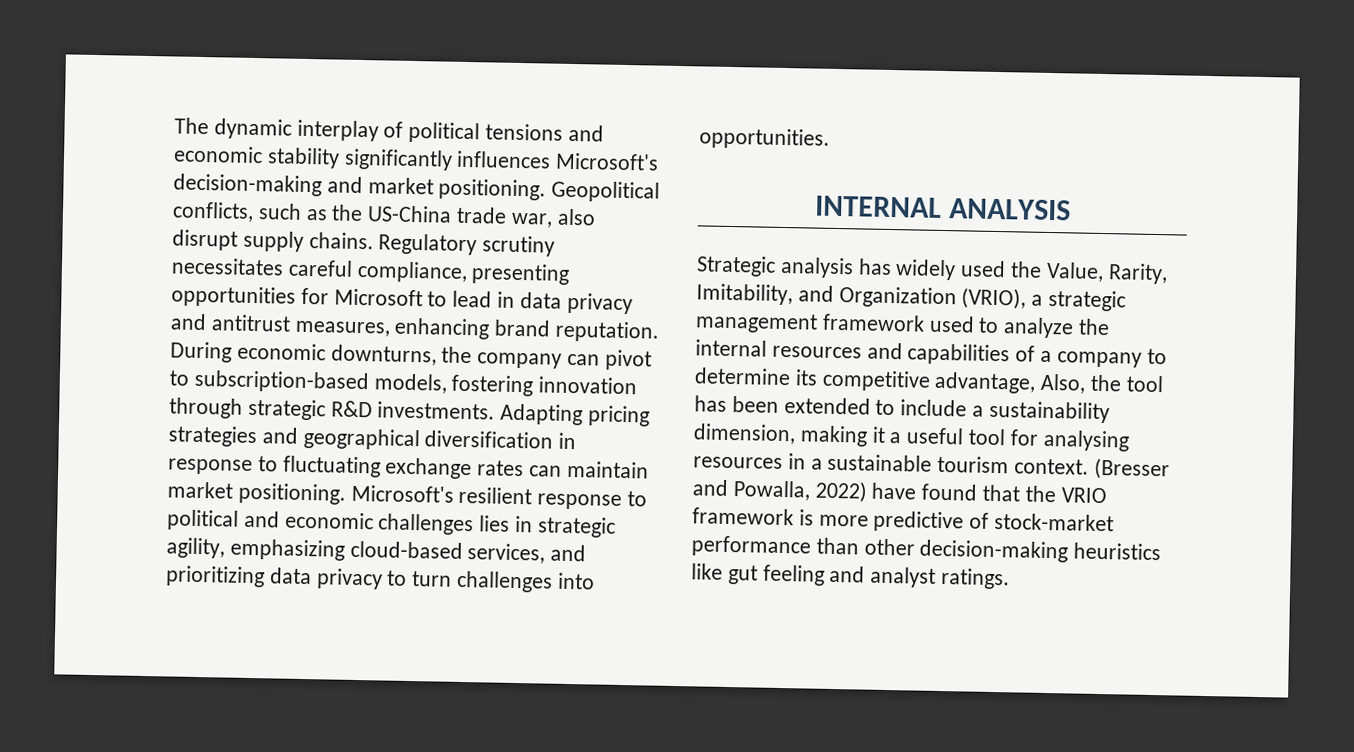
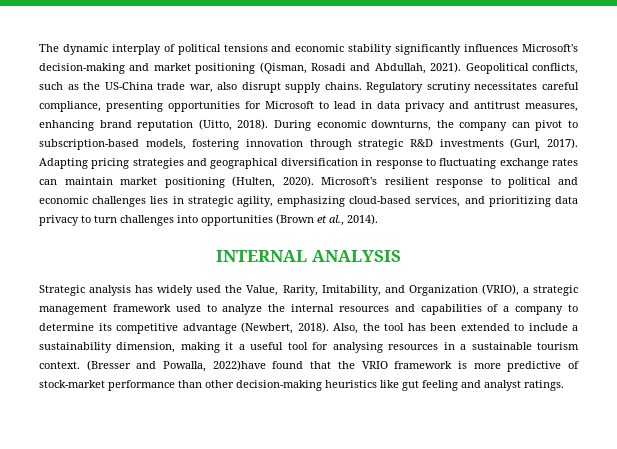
- The dynamic interplay of political tensions and economic stability significantly influences Microsoft's decision-making and market positioning.
+ The dynamic interplay of political tensions and economic stability significantly influences Microsoft's decision-making and market positioning (Qisman, Rosadi and Abdullah, 2021).
- Regulatory scrutiny necessitates careful compliance, presenting opportunities for Microsoft to lead in data privacy and antitrust measures, enhancing brand reputation.
+ Regulatory scrutiny necessitates careful compliance, presenting opportunities for Microsoft to lead in data privacy and antitrust measures, enhancing brand reputation (Uitto, 2018).
- During economic downturns, the company can pivot to subscription-based models, fostering innovation through strategic R&D investments.
+ During economic downturns, the company can pivot to subscription-based models, fostering innovation through strategic R&D investments (Gurl, 2017).
- Adapting pricing strategies and geographical diversification in response to fluctuating exchange rates can maintain market positioning.
+ Adapting pricing strategies and geographical diversification in response to fluctuating exchange rates can maintain market positioning (Hulten, 2020).
- Microsoft's resilient response to political and economic challenges lies in strategic agility, emphasizing cloud-based services, and prioritizing data privacy to turn challenges into opportunities.
+ Microsoft's resilient response to political and economic challenges lies in strategic agility, emphasizing cloud-based services, and prioritizing data privacy to turn challenges into opportunities (Brown et al., 2014).
- Strategic analysis has widely used the Value, Rarity, Imitability, and Organization (VRIO), a strategic management framework used to analyze the internal resources and capabilities of a company to determine its competitive advantage, Also, the tool has been extended to include a sustainability dimension, making it a useful tool for analysing resources in a sustainable tourism context.
+ Strategic analysis has widely used the Value, Rarity, Imitability, and Organization (VRIO), a strategic management framework used to analyze the internal resources and capabilities of a company to determine its competitive advantage (Newbert, 2018). Also, the tool has been extended to include a sustainability dimension, making it a useful tool for analysing resources in a sustainable tourism context.
- (Bresser and Powalla, 2022) have found that the VRIO framework is more predictive of stock-market performance than other decision-making heuristics like gut feeling and analyst ratings.
+ (Bresser and Powalla, 2022)have found that the VRIO framework is more predictive of stock-market performance than other decision-making heuristics like gut feeling and analyst ratings.

